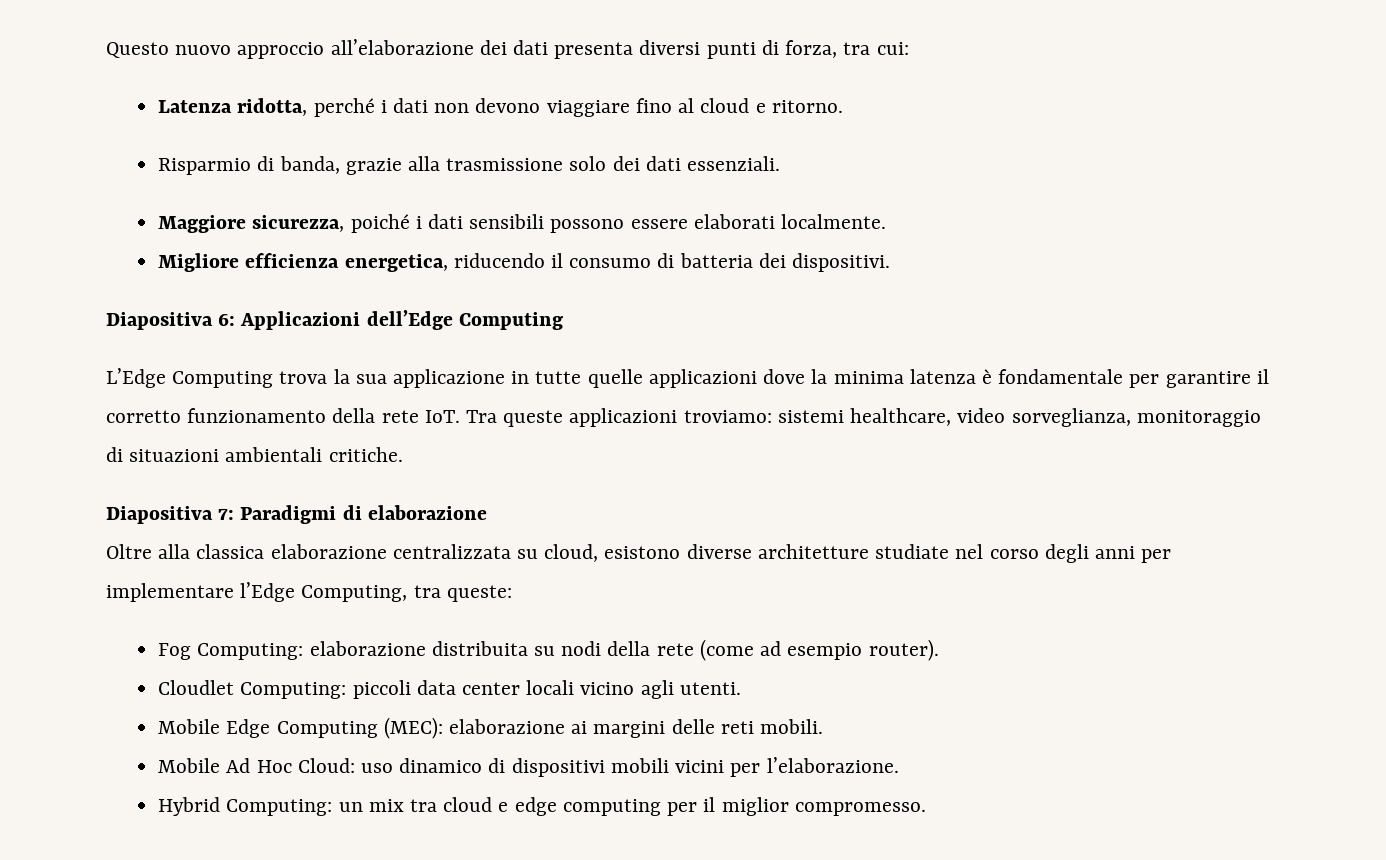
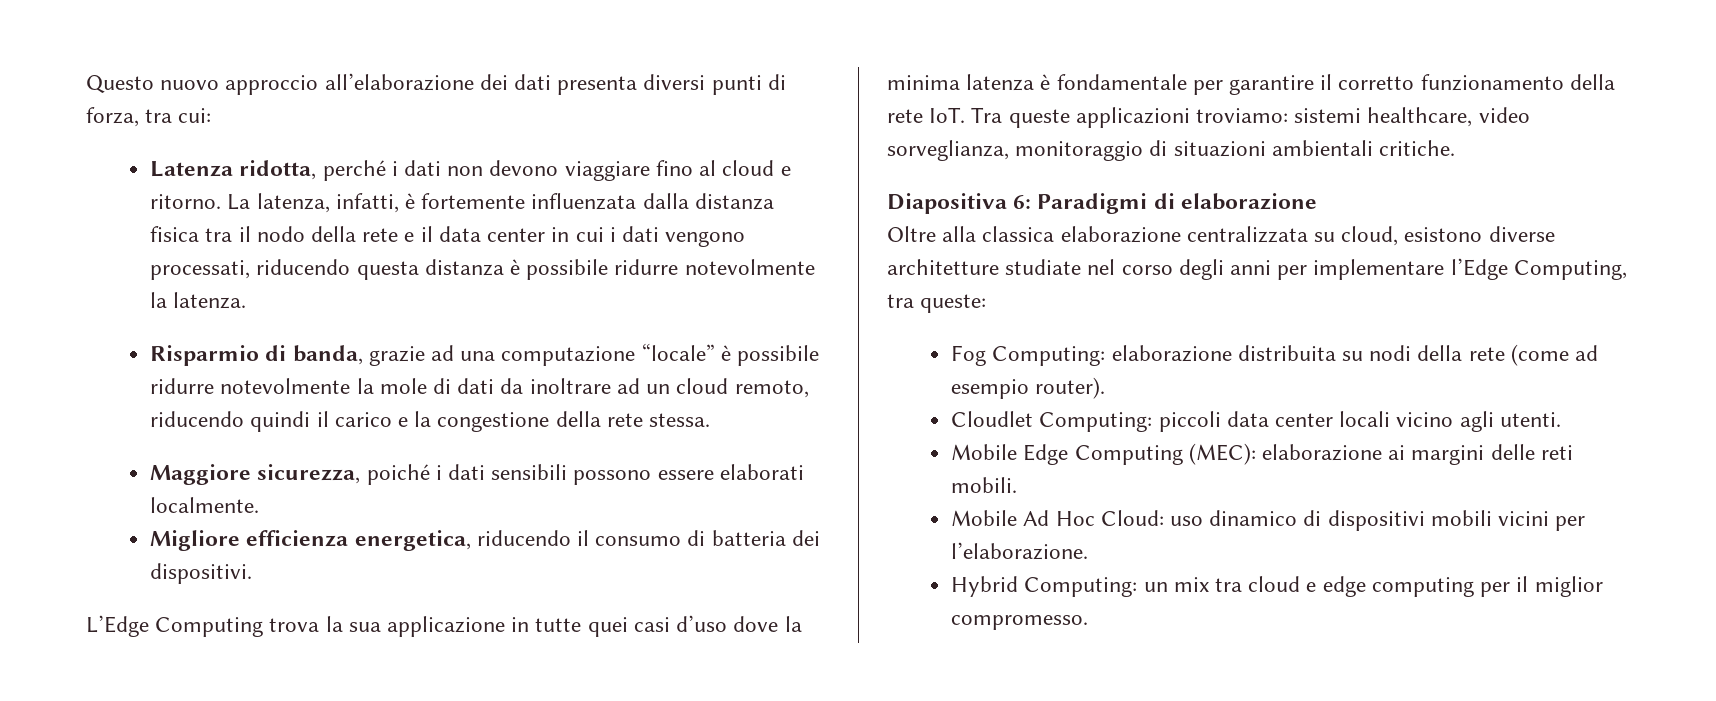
- Latenza ridotta, perché i dati non devono viaggiare fino al cloud e ritorno.
- Risparmio di banda, grazie alla trasmissione solo dei dati essenziali.
+ Latenza ridotta, perché i dati non devono viaggiare fino al cloud e ritorno. La latenza, infatti, è fortemente influenzata dalla distanza fisica tra il nodo della rete e il data center in cui i dati vengono processati, riducendo questa distanza è possibile ridurre notevolmente la latenza.
+ Risparmio di banda, grazie ad una computazione “locale” è possibile ridurre notevolmente la mole di dati da inoltrare ad un cloud remoto, riducendo quindi il carico e la congestione della rete stessa.
- Diapositiva 6: Applicazioni dell’Edge Computing
- L’Edge Computing trova la sua applicazione in tutte quelle applicazioni dove la minima latenza è fondamentale per garantire il corretto funzionamento della rete IoT. Tra queste applicazioni troviamo: sistemi healthcare, video sorveglianza, monitoraggio di situazioni ambientali critiche.
+ L’Edge Computing trova la sua applicazione in tutte quei casi d’uso dove la minima latenza è fondamentale per garantire il corretto funzionamento della rete IoT. Tra queste applicazioni troviamo: sistemi healthcare, video sorveglianza, monitoraggio di situazioni ambientali critiche.
- Diapositiva 7: Paradigmi di elaborazione
+ Diapositiva 6: Paradigmi di elaborazione

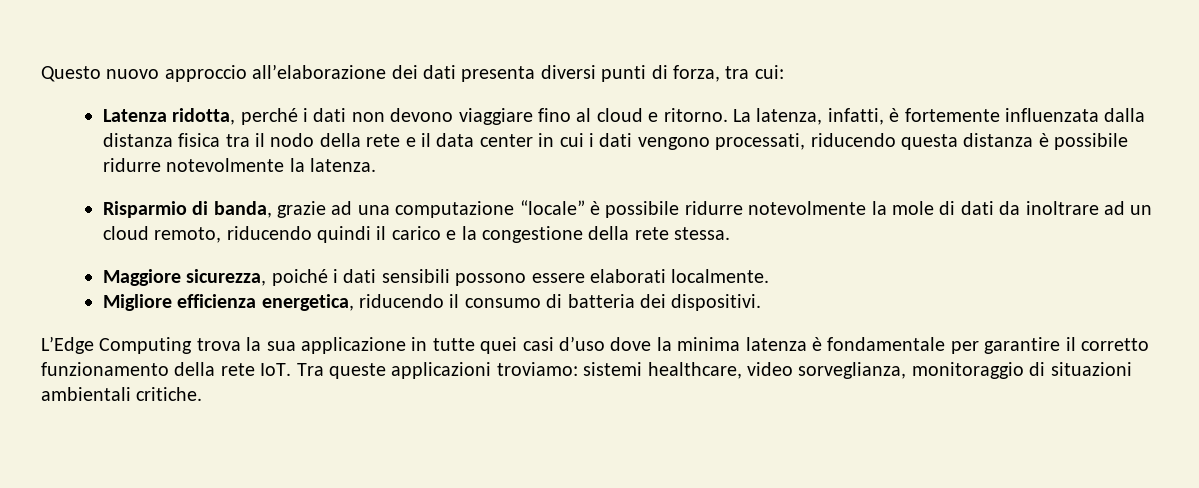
- Diapositiva 6: Paradigmi di elaborazione
- Oltre alla classica elaborazione centralizzata su cloud, esistono diverse architetture studiate nel corso degli anni per implementare l’Edge Computing, tra queste:
- Fog Computing: elaborazione distribuita su nodi della rete (come ad esempio router).
- Cloudlet Computing: piccoli data center locali vicino agli utenti.
- Mobile Edge Computing (MEC): elaborazione ai margini delle reti mobili.
- Mobile Ad Hoc Cloud: uso dinamico di dispositivi mobili vicini per l’elaborazione.
- Hybrid Computing: un mix tra cloud e edge computing per il miglior compromesso.

